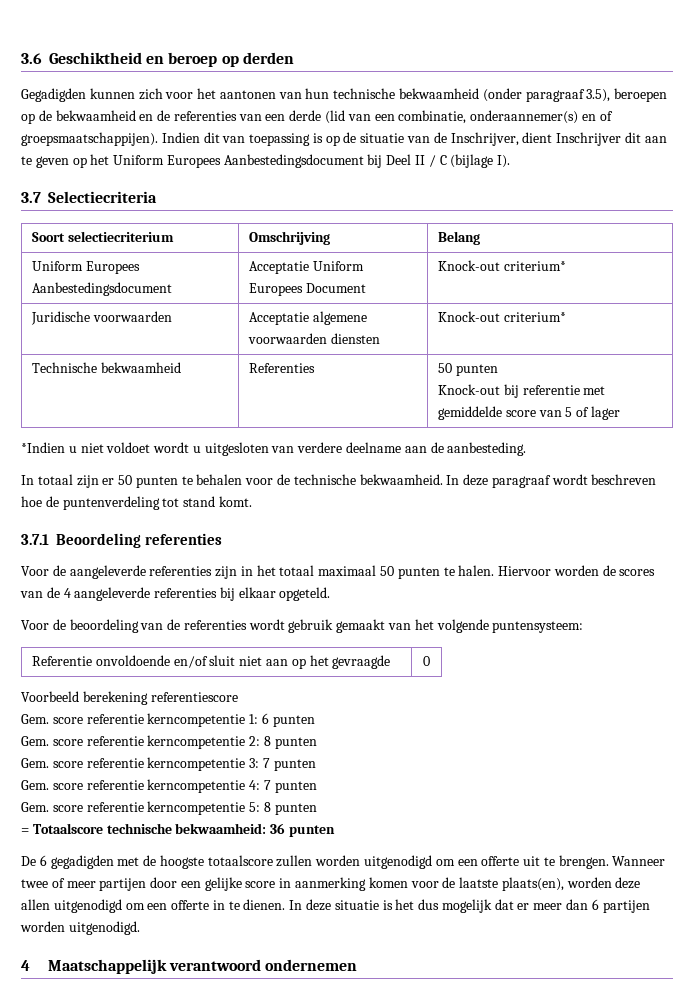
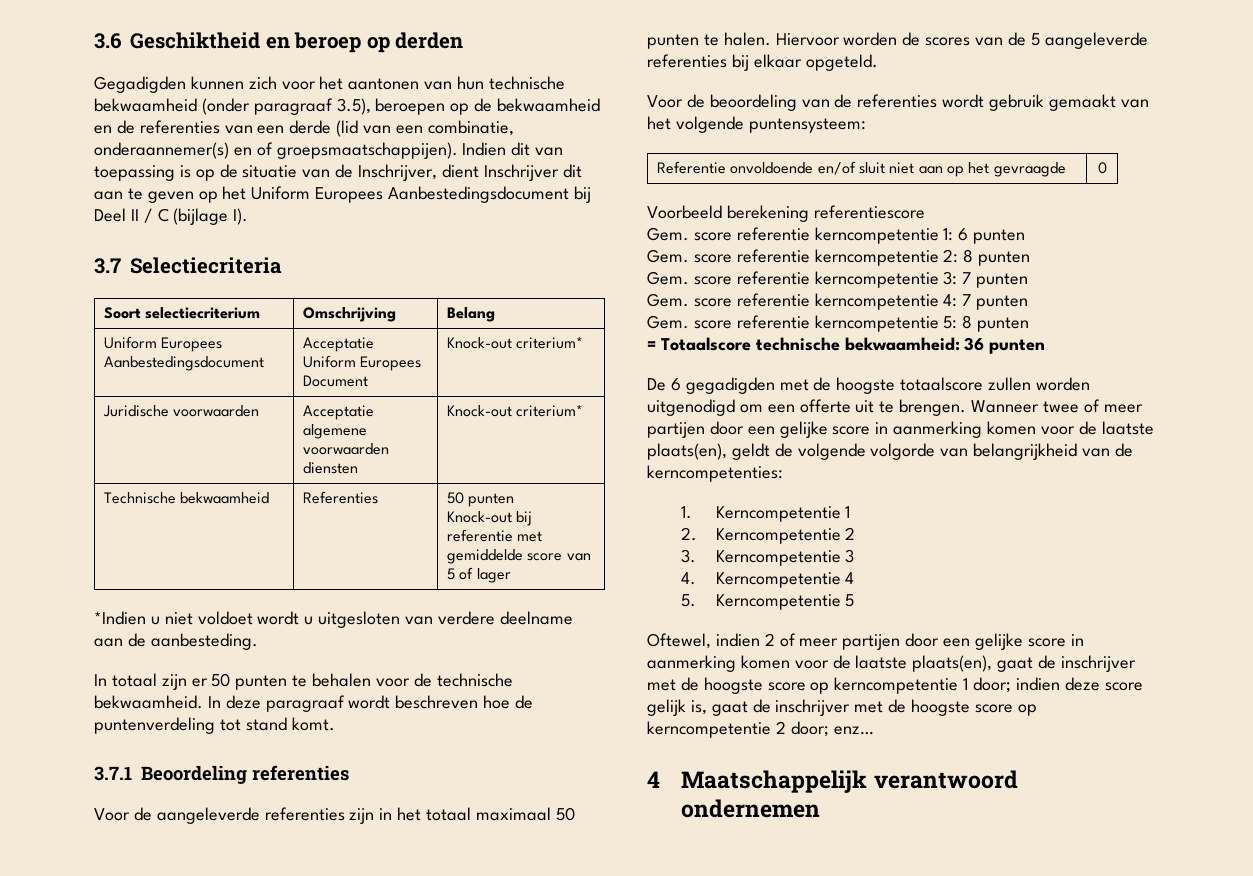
- Hiervoor worden de scores van de 4 aangeleverde referenties bij elkaar opgeteld.
+ Hiervoor worden de scores van de 5 aangeleverde referenties bij elkaar opgeteld.
- Wanneer twee of meer partijen door een gelijke score in aanmerking komen voor de laatste plaats(en), worden deze allen uitgenodigd om een offerte in te dienen. In deze situatie is het dus mogelijk dat er meer dan 6 partijen worden uitgenodigd.
+ Wanneer twee of meer partijen door een gelijke score in aanmerking komen voor de laatste plaats(en), geldt de volgende volgorde van belangrijkheid van de kerncompetenties:
+ 1. Kerncompetentie 1
+ 2. Kerncompetentie 2
+ 3. Kerncompetentie 3
+ 4. Kerncompetentie 4
+ 5. Kerncompetentie 5
+ Oftewel, indien 2 of meer partijen door een gelijke score in aanmerking komen voor de laatste plaats(en), gaat de inschrijver met de hoogste score op kerncompetentie 1 door; indien deze score gelijk is, gaat de inschrijver met de hoogste score op kerncompetentie 2 door; enz…

